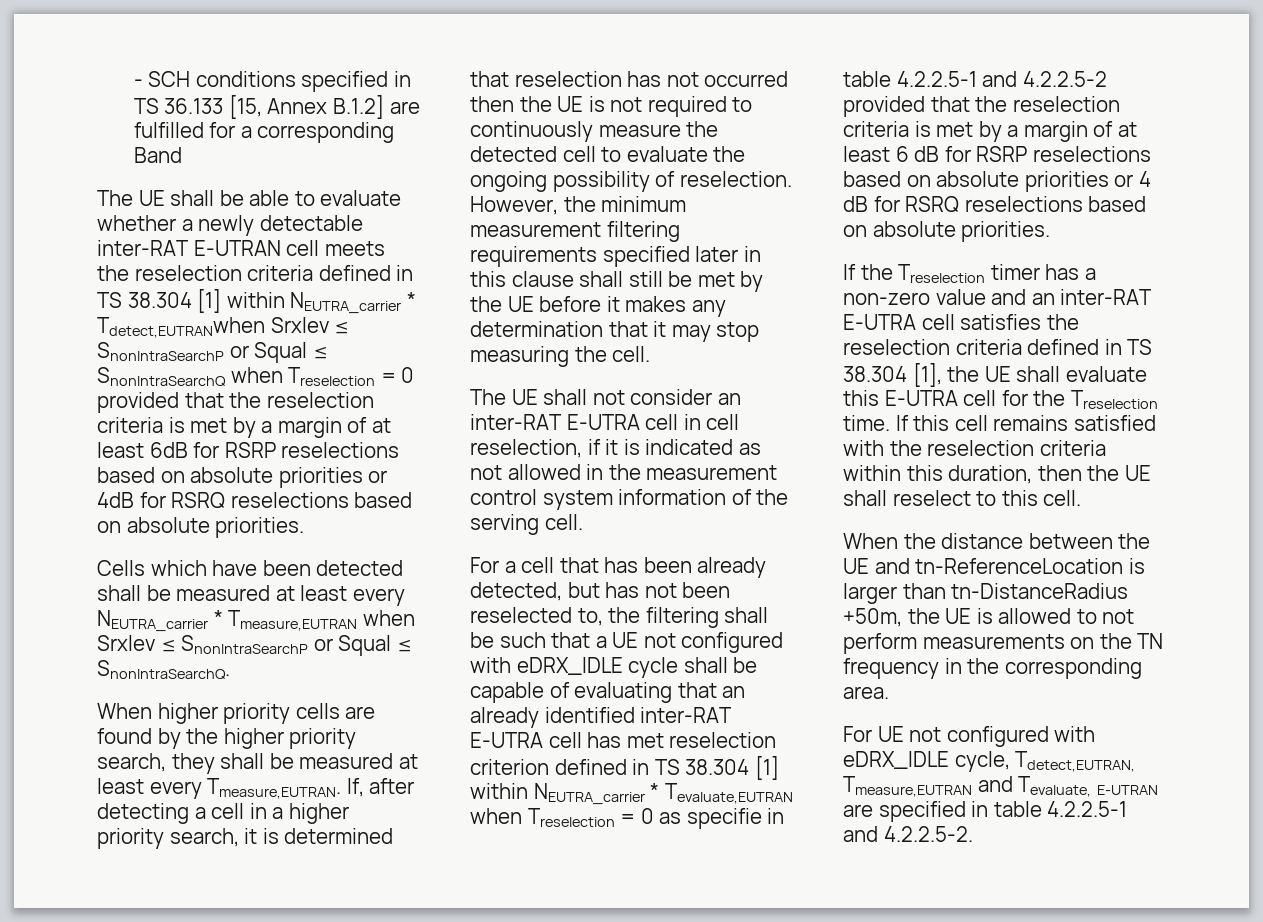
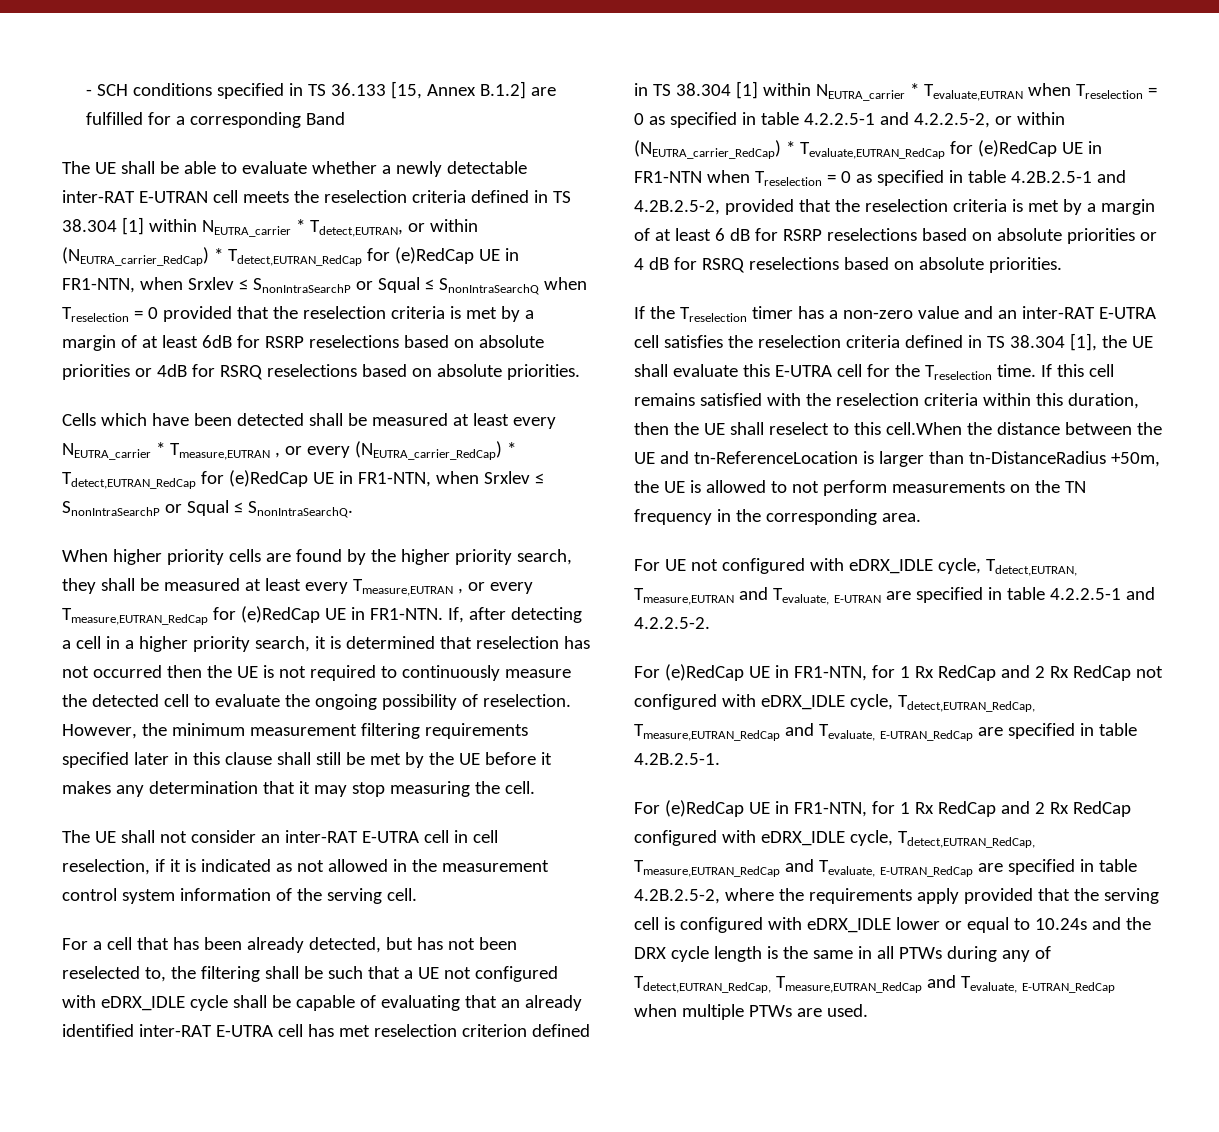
- The UE shall be able to evaluate whether a newly detectable inter-RAT E-UTRAN cell meets the reselection criteria defined in TS 38.304 [1] within NEUTRA_carrier * Tdetect,EUTRANwhen Srxlev ≤ SnonIntraSearchP or Squal ≤ SnonIntraSearchQ when Treselection = 0 provided that the reselection criteria is met by a margin of at least 6dB for RSRP reselections based on absolute priorities or 4dB for RSRQ reselections based on absolute priorities.
+ The UE shall be able to evaluate whether a newly detectable inter-RAT E-UTRAN cell meets the reselection criteria defined in TS 38.304 [1] within NEUTRA_carrier * Tdetect,EUTRAN, or within (NEUTRA_carrier_RedCap) * Tdetect,EUTRAN_RedCap for (e)RedCap UE in FR1-NTN, when Srxlev ≤ SnonIntraSearchP or Squal ≤ SnonIntraSearchQ when Treselection = 0 provided that the reselection criteria is met by a margin of at least 6dB for RSRP reselections based on absolute priorities or 4dB for RSRQ reselections based on absolute priorities.
- Cells which have been detected shall be measured at least every NEUTRA_carrier * Tmeasure,EUTRAN when Srxlev ≤ SnonIntraSearchP or Squal ≤ SnonIntraSearchQ.
+ Cells which have been detected shall be measured at least every NEUTRA_carrier * Tmeasure,EUTRAN , or every (NEUTRA_carrier_RedCap) * Tdetect,EUTRAN_RedCap for (e)RedCap UE in FR1-NTN, when Srxlev ≤ SnonIntraSearchP or Squal ≤ SnonIntraSearchQ.
- When higher priority cells are found by the higher priority search, they shall be measured at least every Tmeasure,EUTRAN.
+ When higher priority cells are found by the higher priority search, they shall be measured at least every Tmeasure,EUTRAN , or every Tmeasure,EUTRAN_RedCap for (e)RedCap UE in FR1-NTN.
- For a cell that has been already detected, but has not been reselected to, the filtering shall be such that a UE not configured with eDRX_IDLE cycle shall be capable of evaluating that an already identified inter-RAT E-UTRA cell has met reselection criterion defined in TS 38.304 [1] within NEUTRA_carrier * Tevaluate,EUTRAN when Treselection = 0 as specifie in table 4.2.2.5-1 and 4.2.2.5-2 provided that the reselection criteria is met by a margin of at least 6 dB for RSRP reselections based on absolute priorities or 4 dB for RSRQ reselections based on absolute priorities.
+ For a cell that has been already detected, but has not been reselected to, the filtering shall be such that a UE not configured with eDRX_IDLE cycle shall be capable of evaluating that an already identified inter-RAT E-UTRA cell has met reselection criterion defined in TS 38.304 [1] within NEUTRA_carrier * Tevaluate,EUTRAN when Treselection = 0 as specified in table 4.2.2.5-1 and 4.2.2.5-2, or within (NEUTRA_carrier_RedCap) * Tevaluate,EUTRAN_RedCap for (e)RedCap UE in FR1-NTN when Treselection = 0 as specified in table 4.2B.2.5-1 and 4.2B.2.5-2, provided that the reselection criteria is met by a margin of at least 6 dB for RSRP reselections based on absolute priorities or 4 dB for RSRQ reselections based on absolute priorities.
- If this cell remains satisfied with the reselection criteria within this duration, then the UE shall reselect to this cell.
- When the distance between the UE and tn-ReferenceLocation is larger than tn-DistanceRadius +50m, the UE is allowed to not perform measurements on the TN frequency in the corresponding area.
+ If this cell remains satisfied with the reselection criteria within this duration, then the UE shall reselect to this cell.When the distance between the UE and tn-ReferenceLocation is larger than tn-DistanceRadius +50m, the UE is allowed to not perform measurements on the TN frequency in the corresponding area.
+ For (e)RedCap UE in FR1-NTN, for 1 Rx RedCap and 2 Rx RedCap not configured with eDRX_IDLE cycle, Tdetect,EUTRAN_RedCap, Tmeasure,EUTRAN_RedCap and Tevaluate, E-UTRAN_RedCap are specified in table 4.2B.2.5-1.
+ For (e)RedCap UE in FR1-NTN, for 1 Rx RedCap and 2 Rx RedCap configured with eDRX_IDLE cycle, Tdetect,EUTRAN_RedCap, Tmeasure,EUTRAN_RedCap and Tevaluate, E-UTRAN_RedCap are specified in table 4.2B.2.5-2, where the requirements apply provided that the serving cell is configured with eDRX_IDLE lower or equal to 10.24s and the DRX cycle length is the same in all PTWs during any of Tdetect,EUTRAN_RedCap, Tmeasure,EUTRAN_RedCap and Tevaluate, E-UTRAN_RedCap when multiple PTWs are used.

